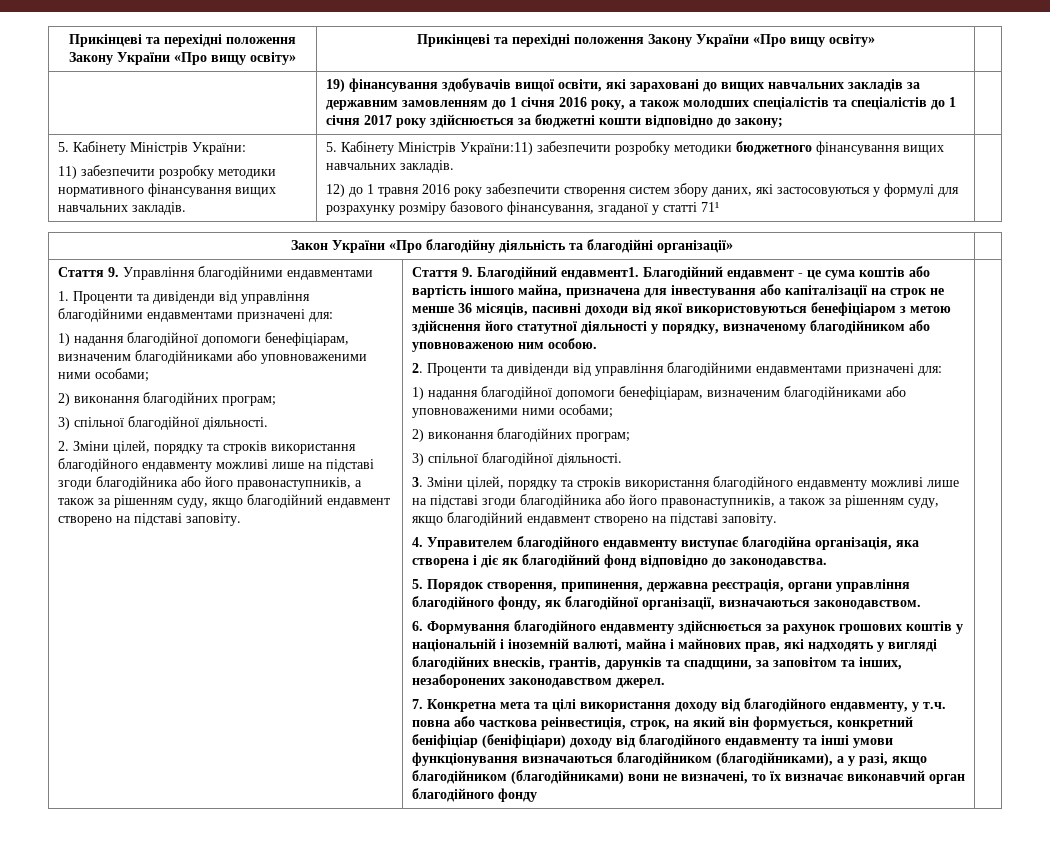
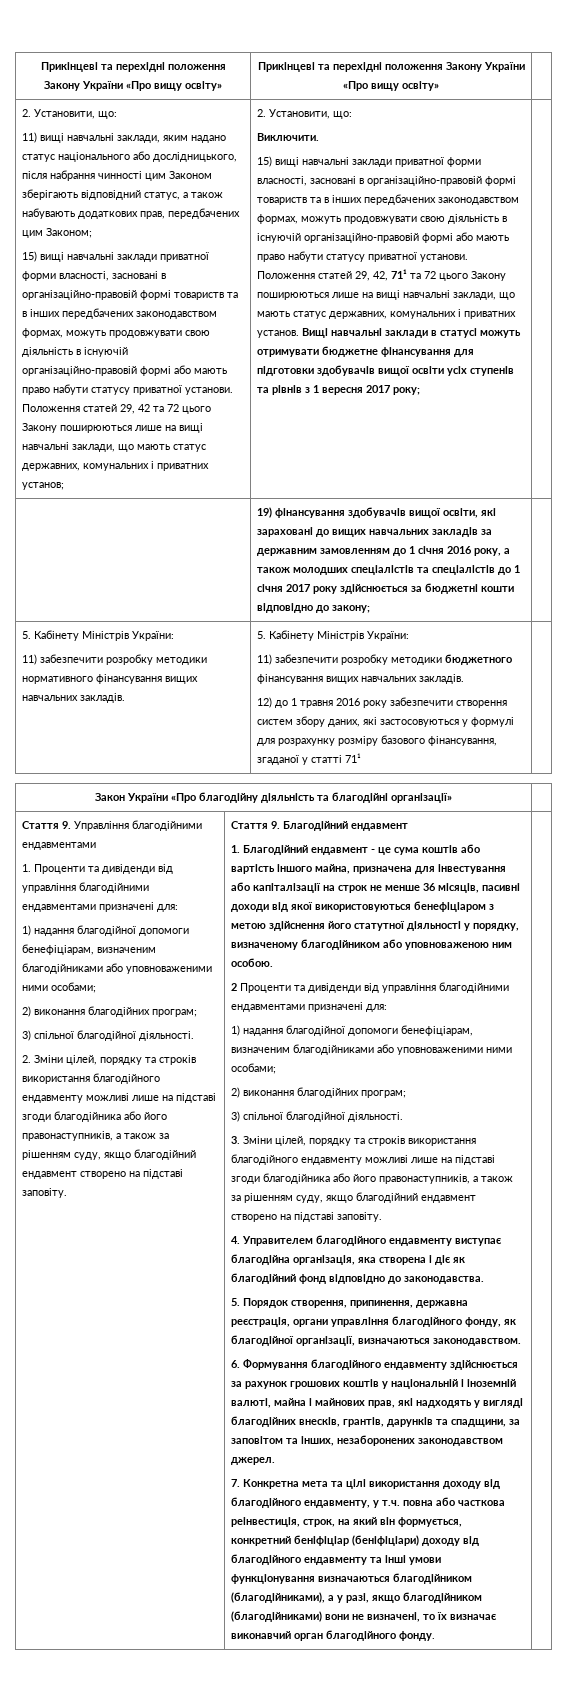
  Прикінцеві та перехідні положення Закону України «Про вищу освіту» | Прикінцеві та перехідні положення Закону України «Про вищу освіту» |
+ 2. Установити, що:
+ 11) вищі навчальні заклади, яким надано статус національного або дослідницького, після набрання чинності цим Законом зберігають відповідний статус, а також набувають додаткових прав, передбачених цим Законом;
+ 15) вищі навчальні заклади приватної форми власності, засновані в організаційно-правовій формі товариств та в інших передбачених законодавством формах, можуть продовжувати свою діяльність в існуючій організаційно-правовій формі або мають право набути статусу приватної установи. Положення статей 29, 42 та 72 цього Закону поширюються лише на вищі навчальні заклади, що мають статус державних, комунальних і приватних установ; | 2. Установити, що:
+ Виключити.
+ 15) вищі навчальні заклади приватної форми власності, засновані в організаційно-правовій формі товариств та в інших передбачених законодавством формах, можуть продовжувати свою діяльність в існуючій організаційно-правовій формі або мають право набути статусу приватної установи. Положення статей 29, 42, 71¹ та 72 цього Закону поширюються лише на вищі навчальні заклади, що мають статус державних, комунальних і приватних установ. Вищі навчальні заклади в статусі можуть отримувати бюджетне фінансування для підготовки здобувачів вищої освіти усіх ступенів та рівнів з 1 вересня 2017 року;
- 11) забезпечити розробку методики нормативного фінансування вищих навчальних закладів. | 5. Кабінету Міністрів України:11) забезпечити розробку методики бюджетного фінансування вищих навчальних закладів.
+ 11) забезпечити розробку методики нормативного фінансування вищих навчальних закладів. | 5. Кабінету Міністрів України:
+ 11) забезпечити розробку методики бюджетного фінансування вищих навчальних закладів.
- Стаття 9. Благодійний ендавмент1. Благодійний ендавмент - це сума коштів або вартість іншого майна, призначена для інвестування або капіталізації на строк не менше 36 місяців, пасивні доходи від якої використовуються бенефіціаром з метою здійснення його статутної діяльності у порядку, визначеному благодійником або уповноваженою ним особою.
+ Стаття 9. Благодійний ендавмент
+ 1. Благодійний ендавмент - це сума коштів або вартість іншого майна, призначена для інвестування або капіталізації на строк не менше 36 місяців, пасивні доходи від якої використовуються бенефіціаром з метою здійснення його статутної діяльності у порядку, визначеному благодійником або уповноваженою ним особою.
- 2. Проценти та дивіденди від управління благодійними ендавментами призначені для:
+ 2 Проценти та дивіденди від управління благодійними ендавментами призначені для:
- 7. Конкретна мета та цілі використання доходу від благодійного ендавменту, у т.ч. повна або часткова реінвестиція, строк, на який він формується, конкретний беніфіціар (беніфіціари) доходу від благодійного ендавменту та інші умови функціонування визначаються благодійником (благодійниками), а у разі, якщо благодійником (благодійниками) вони не визначені, то їх визначає виконавчий орган благодійного фонду
+ 7. Конкретна мета та цілі використання доходу від благодійного ендавменту, у т.ч. повна або часткова реінвестиція, строк, на який він формується, конкретний беніфіціар (беніфіціари) доходу від благодійного ендавменту та інші умови функціонування визначаються благодійником (благодійниками), а у разі, якщо благодійником (благодійниками) вони не визначені, то їх визначає виконавчий орган благодійного фонду.

